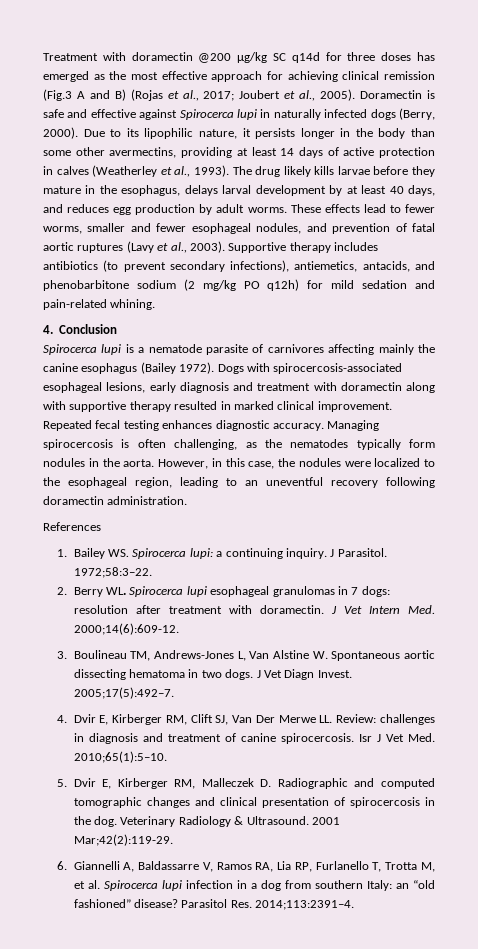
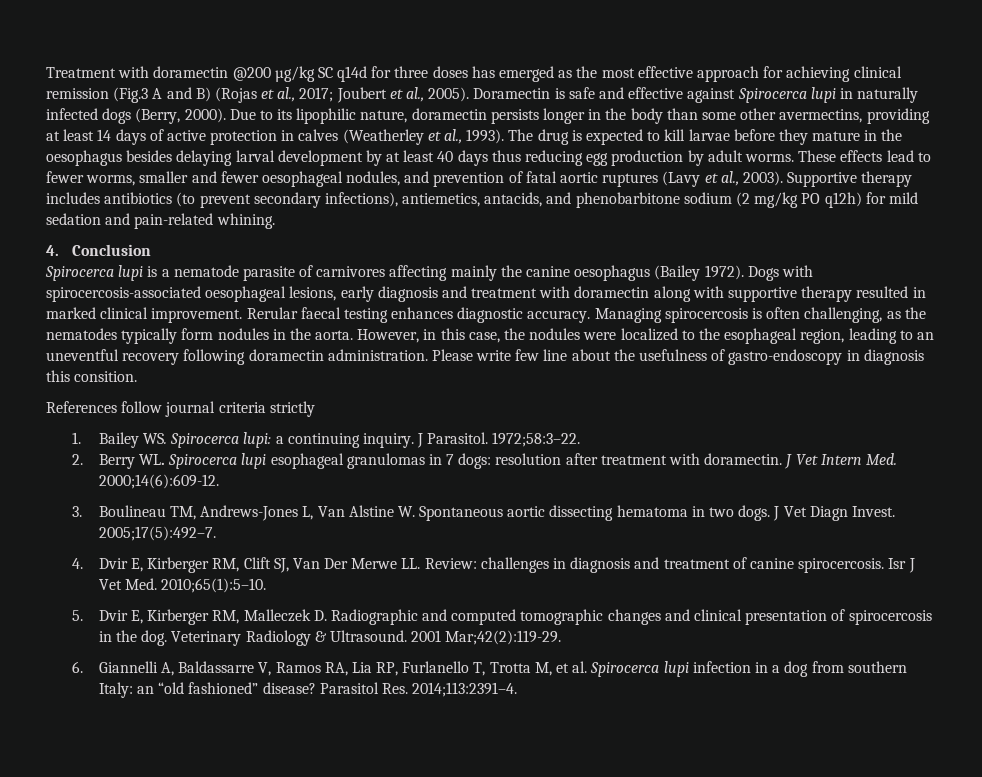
- Due to its lipophilic nature, it persists longer in the body than some other avermectins, providing at least 14 days of active protection in calves (Weatherley et al., 1993).
+ Due to its lipophilic nature, doramectin persists longer in the body than some other avermectins, providing at least 14 days of active protection in calves (Weatherley et al., 1993).
- The drug likely kills larvae before they mature in the esophagus, delays larval development by at least 40 days, and reduces egg production by adult worms.
+ The drug is expected to kill larvae before they mature in the oesophagus besides delaying larval development by at least 40 days thus reducing egg production by adult worms.
- These effects lead to fewer worms, smaller and fewer esophageal nodules, and prevention of fatal aortic ruptures (Lavy et al., 2003).
+ These effects lead to fewer worms, smaller and fewer oesophageal nodules, and prevention of fatal aortic ruptures (Lavy et al., 2003).
- Spirocerca lupi is a nematode parasite of carnivores affecting mainly the canine esophagus (Bailey 1972).
+ Spirocerca lupi is a nematode parasite of carnivores affecting mainly the canine oesophagus (Bailey 1972).
- Dogs with spirocercosis-associated esophageal lesions, early diagnosis and treatment with doramectin along with supportive therapy resulted in marked clinical improvement.
+ Dogs with spirocercosis-associated oesophageal lesions, early diagnosis and treatment with doramectin along with supportive therapy resulted in marked clinical improvement.
- Repeated fecal testing enhances diagnostic accuracy.
+ Rerular faecal testing enhances diagnostic accuracy.
- However, in this case, the nodules were localized to the esophageal region, leading to an uneventful recovery following doramectin administration.
- References
+ However, in this case, the nodules were localized to the esophageal region, leading to an uneventful recovery following doramectin administration. Please write few line about the usefulness of gastro-endoscopy in diagnosis this consition.
+ References follow journal criteria strictly

